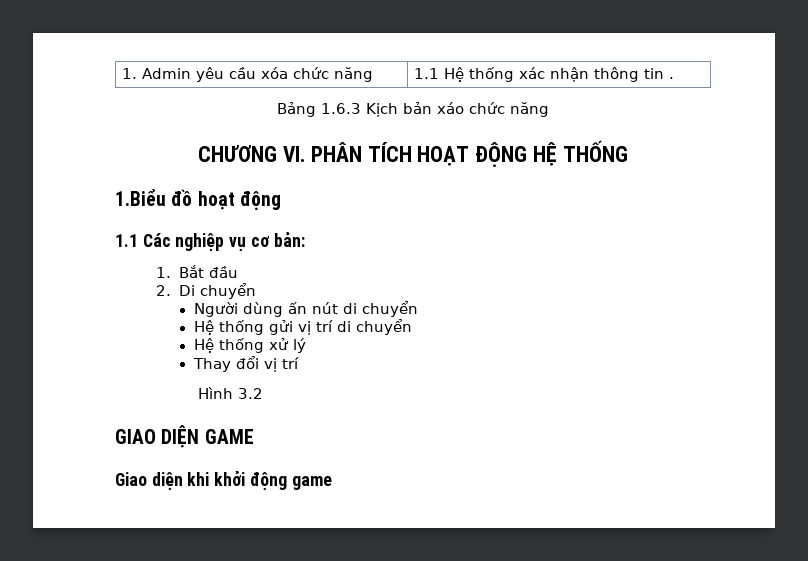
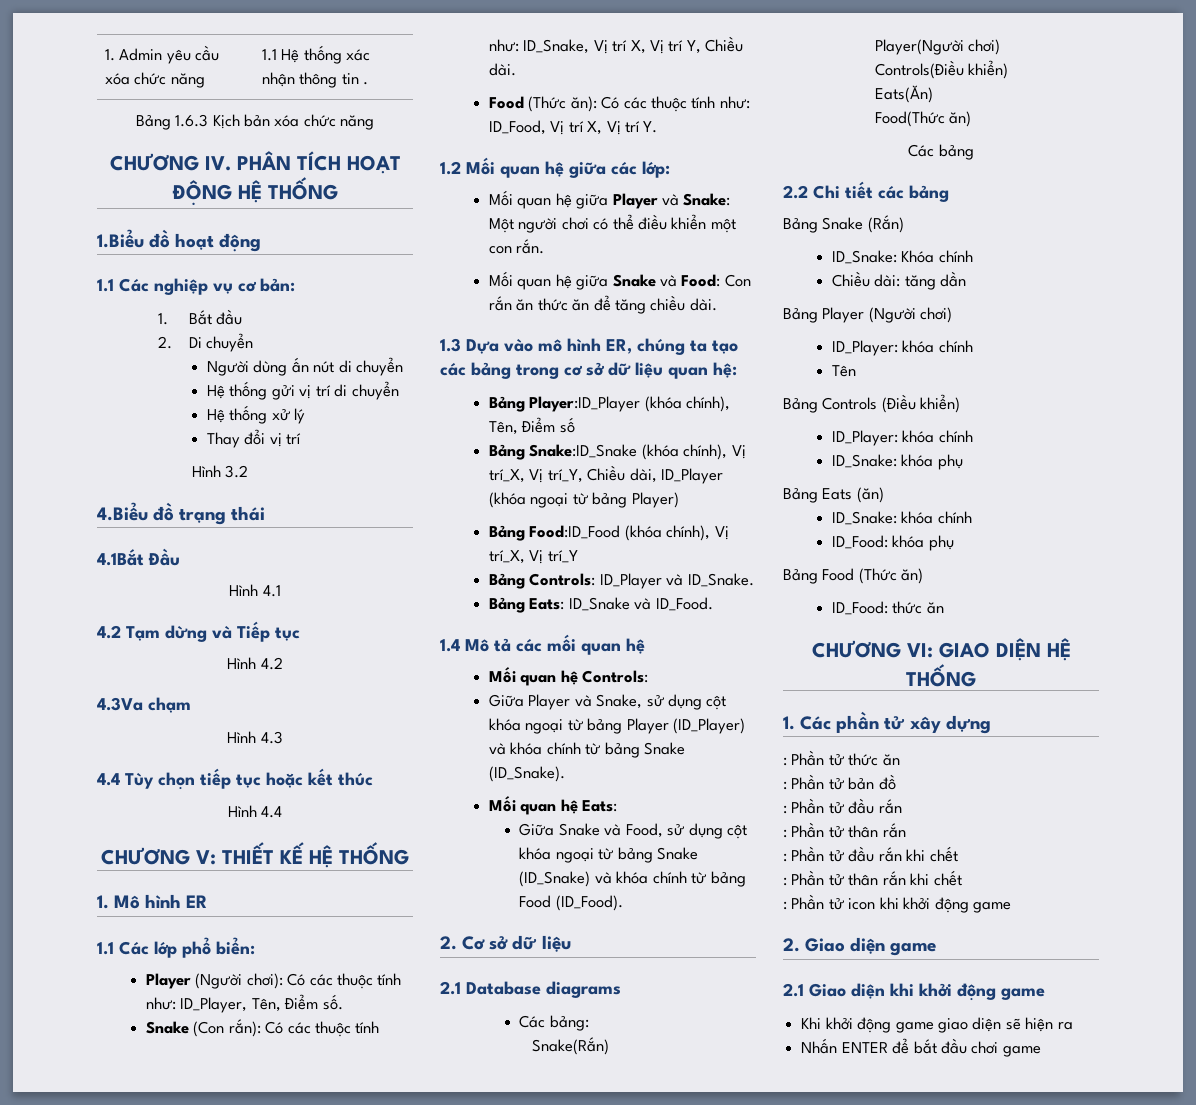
- Bảng 1.6.3 Kịch bản xáo chức năng
+ Bảng 1.6.3 Kịch bản xóa chức năng
- CHƯƠNG VI. PHÂN TÍCH HOẠT ĐỘNG HỆ THỐNG
+ CHƯƠNG IV. PHÂN TÍCH HOẠT ĐỘNG HỆ THỐNG
- GIAO DIỆN GAME
- Giao diện khi khởi động game
+ 4.Biểu đồ trạng thái
+ 4.1Bắt Đầu
+ Hình 4.1
+ 4.2 Tạm dừng và Tiếp tục
+ Hình 4.2
+ 4.3Va chạm
+ Hình 4.3
+ 4.4 Tùy chọn tiếp tục hoặc kết thúc
+ Hình 4.4
+ CHƯƠNG V: THIẾT KẾ HỆ THỐNG
+ 1. Mô hình ER
+ 1.1 Các lớp phổ biển:
+ Player (Người chơi): Có các thuộc tính như: ID_Player, Tên, Điểm số.
+ Snake (Con rắn): Có các thuộc tính như: ID_Snake, Vị trí X, Vị trí Y, Chiều dài.
+ Food (Thức ăn): Có các thuộc tính như: ID_Food, Vị trí X, Vị trí Y.
+ 1.2 Mối quan hệ giữa các lớp:
+ Mối quan hệ giữa Player và Snake: Một người chơi có thể điều khiển một con rắn.
+ Mối quan hệ giữa Snake và Food: Con rắn ăn thức ăn để tăng chiều dài.
+ 1.3 Dựa vào mô hình ER, chúng ta tạo các bảng trong cơ sở dữ liệu quan hệ:
+ Bảng Player:ID_Player (khóa chính), Tên, Điểm số
+ Bảng Snake:ID_Snake (khóa chính), Vị trí_X, Vị trí_Y, Chiều dài, ID_Player (khóa ngoại từ bảng Player)
+ Bảng Food:ID_Food (khóa chính), Vị trí_X, Vị trí_Y
+ Bảng Controls: ID_Player và ID_Snake.
+ Bảng Eats: ID_Snake và ID_Food.
+ 1.4 Mô tả các mối quan hệ
+ Mối quan hệ Controls:
+ Giữa Player và Snake, sử dụng cột khóa ngoại từ bảng Player (ID_Player) và khóa chính từ bảng Snake (ID_Snake).
+ Mối quan hệ Eats:
+ Giữa Snake và Food, sử dụng cột khóa ngoại từ bảng Snake (ID_Snake) và khóa chính từ bảng Food (ID_Food).
+ 2. Cơ sở dữ liệu
+ 2.1 Database diagrams
+ Các bảng:
+ Snake(Rắn)
+ Player(Người chơi)
+ Controls(Điều khiển)
+ Eats(Ăn)
+ Food(Thức ăn)
+ Các bảng
+ 2.2 Chi tiết các bảng
+ Bảng Snake (Rắn)
+ ID_Snake: Khóa chính
+ Chiều dài: tăng dần
+ Bảng Player (Người chơi)
+ ID_Player: khóa chính
+ Tên
+ Bảng Controls (Điều khiển)
+ ID_Player: khóa chính
+ ID_Snake: khóa phụ
+ Bảng Eats (ăn)
+ ID_Snake: khóa chính
+ ID_Food: khóa phụ
+ Bảng Food (Thức ăn)
+ ID_Food: thức ăn
+ CHƯƠNG VI: GIAO DIỆN HỆ THỐNG
+ 1. Các phần tử xây dựng
+ : Phần tử thức ăn
+ : Phần tử bản đồ
+ : Phần tử đầu rắn
+ : Phần tử thân rắn
+ : Phần tử đầu rắn khi chết
+ : Phần tử thân rắn khi chết
+ : Phần tử icon khi khởi động game
+ 2. Giao diện game
+ 2.1 Giao diện khi khởi động game
+ Khi khởi động game giao diện sẽ hiện ra
+ Nhấn ENTER để bắt đầu chơi game

